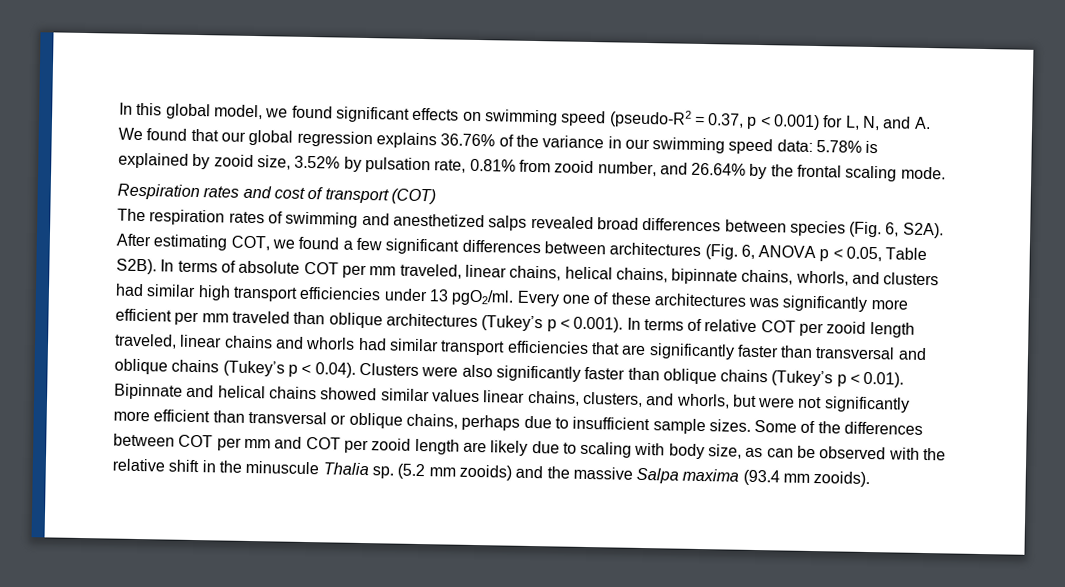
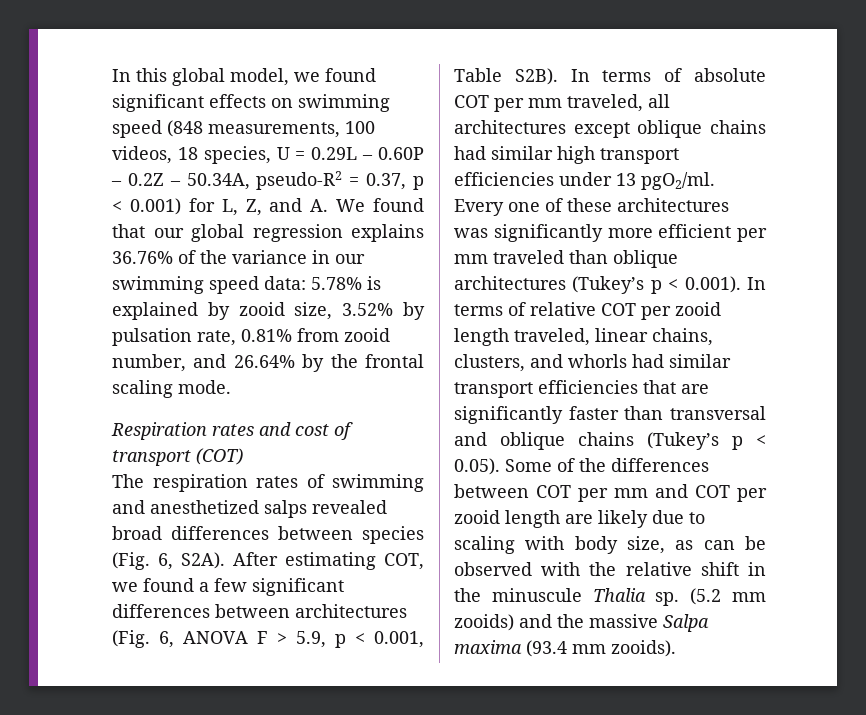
- In this global model, we found significant effects on swimming speed (pseudo-R2 = 0.37, p < 0.001) for L, N, and A. We found that our global regression explains 36.76% of the variance in our swimming speed data: 5.78% is explained by zooid size, 3.52% by pulsation rate, 0.81% from zooid number, and 26.64% by the frontal scaling mode.
+ In this global model, we found significant effects on swimming speed (848 measurements, 100 videos, 18 species, U = 0.29L – 0.60P – 0.2Z – 50.34A, pseudo-R2 = 0.37, p < 0.001) for L, Z, and A. We found that our global regression explains 36.76% of the variance in our swimming speed data: 5.78% is explained by zooid size, 3.52% by pulsation rate, 0.81% from zooid number, and 26.64% by the frontal scaling mode.
- After estimating COT, we found a few significant differences between architectures (Fig. 6, ANOVA p < 0.05, Table S2B).
+ After estimating COT, we found a few significant differences between architectures (Fig. 6, ANOVA F > 5.9, p < 0.001, Table S2B).
- In terms of absolute COT per mm traveled, linear chains, helical chains, bipinnate chains, whorls, and clusters had similar high transport efficiencies under 13 pgO2/ml.
+ In terms of absolute COT per mm traveled, all architectures except oblique chains had similar high transport efficiencies under 13 pgO2/ml.
- Every one of these architectures was significantly more efficient per mm traveled than oblique architectures (Tukey’s p < 0.001). In terms of relative COT per zooid length traveled, linear chains and whorls had similar transport efficiencies that are significantly faster than transversal and oblique chains (Tukey’s p < 0.04). Clusters were also significantly faster than oblique chains (Tukey’s p < 0.01). Bipinnate and helical chains showed similar values linear chains, clusters, and whorls, but were not significantly more efficient than transversal or oblique chains, perhaps due to insufficient sample sizes. Some of the differences between COT per mm and COT per zooid length are likely due to scaling with body size, as can be observed with the relative shift in the minuscule Thalia sp.
+ Every one of these architectures was significantly more efficient per mm traveled than oblique architectures (Tukey’s p < 0.001). In terms of relative COT per zooid length traveled, linear chains, clusters, and whorls had similar transport efficiencies that are significantly faster than transversal and oblique chains (Tukey’s p < 0.05). Some of the differences between COT per mm and COT per zooid length are likely due to scaling with body size, as can be observed with the relative shift in the minuscule Thalia sp.

